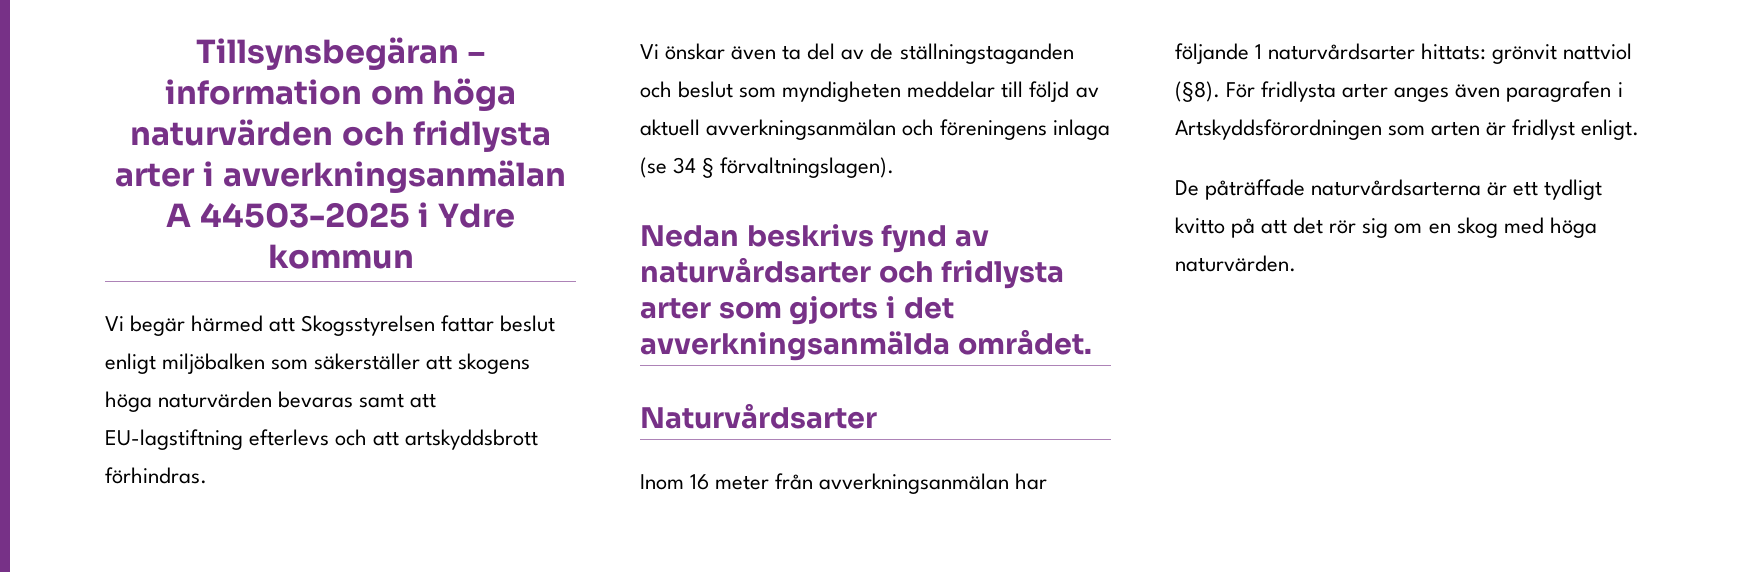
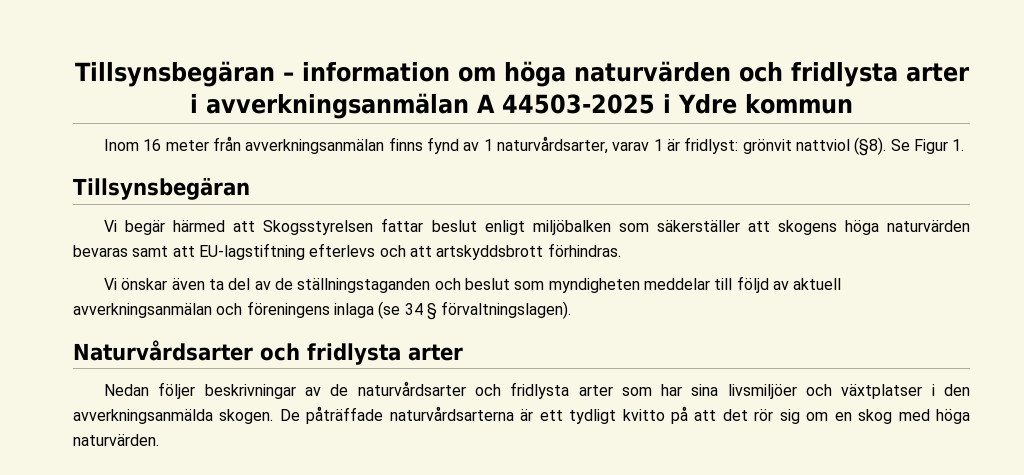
+ Inom 16 meter från avverkningsanmälan finns fynd av 1 naturvårdsarter, varav 1 är fridlyst: grönvit nattviol (§8). Se Figur 1.
+ Tillsynsbegäran
- Nedan beskrivs fynd av naturvårdsarter och fridlysta arter som gjorts i det avverkningsanmälda området.
- Naturvårdsarter
- Inom 16 meter från avverkningsanmälan har följande 1 naturvårdsarter hittats: grönvit nattviol (§8). För fridlysta arter anges även paragrafen i Artskyddsförordningen som arten är fridlyst enligt.
- De påträffade naturvårdsarterna är ett tydligt kvitto på att det rör sig om en skog med höga naturvärden.
+ Naturvårdsarter och fridlysta arter
+ Nedan följer beskrivningar av de naturvårdsarter och fridlysta arter som har sina livsmiljöer och växtplatser i den avverkningsanmälda skogen. De påträffade naturvårdsarterna är ett tydligt kvitto på att det rör sig om en skog med höga naturvärden.

